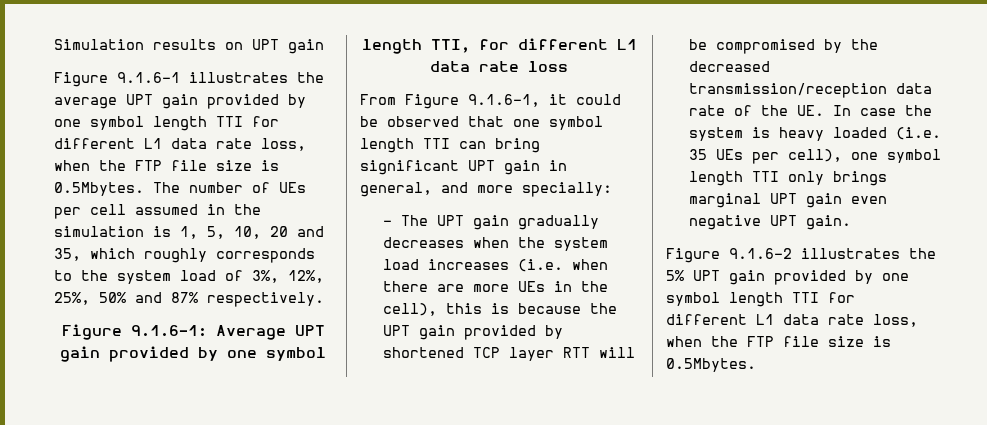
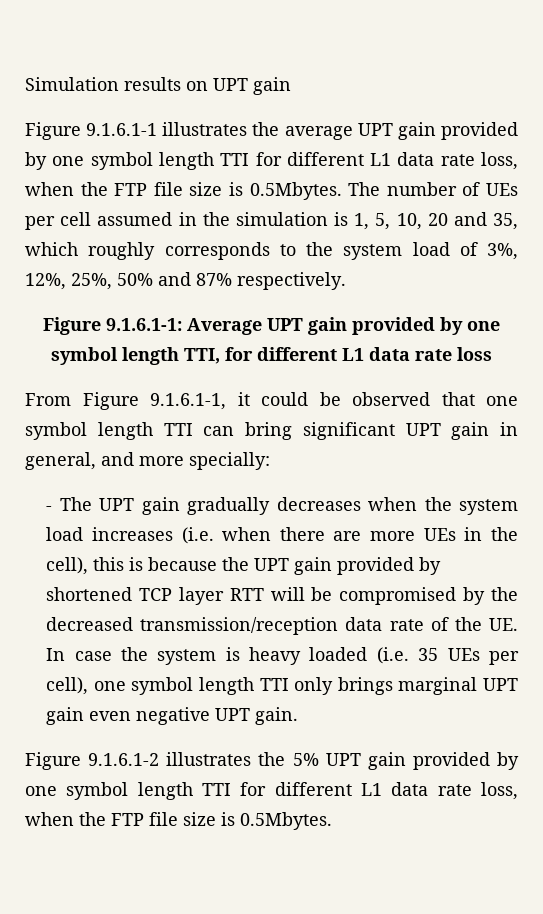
- Figure 9.1.6-1 illustrates the average UPT gain provided by one symbol length TTI for different L1 data rate loss, when the FTP file size is 0.5Mbytes. The number of UEs per cell assumed in the simulation is 1, 5, 10, 20 and 35, which roughly corresponds to the system load of 3%, 12%, 25%, 50% and 87% respectively.
+ Figure 9.1.6.1-1 illustrates the average UPT gain provided by one symbol length TTI for different L1 data rate loss, when the FTP file size is 0.5Mbytes. The number of UEs per cell assumed in the simulation is 1, 5, 10, 20 and 35, which roughly corresponds to the system load of 3%, 12%, 25%, 50% and 87% respectively.
- Figure 9.1.6-1: Average UPT gain provided by one symbol length TTI, for different L1 data rate loss
+ Figure 9.1.6.1-1: Average UPT gain provided by one symbol length TTI, for different L1 data rate loss
- From Figure 9.1.6-1, it could be observed that one symbol length TTI can bring significant UPT gain in general, and more specially:
+ From Figure 9.1.6.1-1, it could be observed that one symbol length TTI can bring significant UPT gain in general, and more specially:
- Figure 9.1.6-2 illustrates the 5% UPT gain provided by one symbol length TTI for different L1 data rate loss, when the FTP file size is 0.5Mbytes.
+ Figure 9.1.6.1-2 illustrates the 5% UPT gain provided by one symbol length TTI for different L1 data rate loss, when the FTP file size is 0.5Mbytes.

